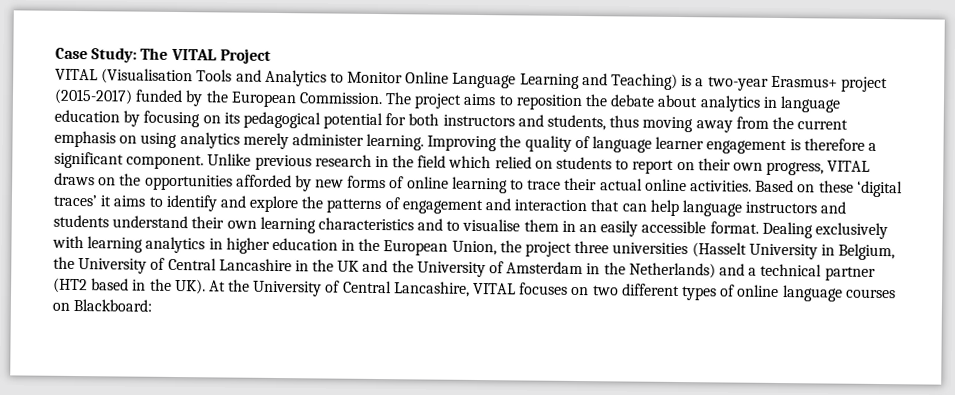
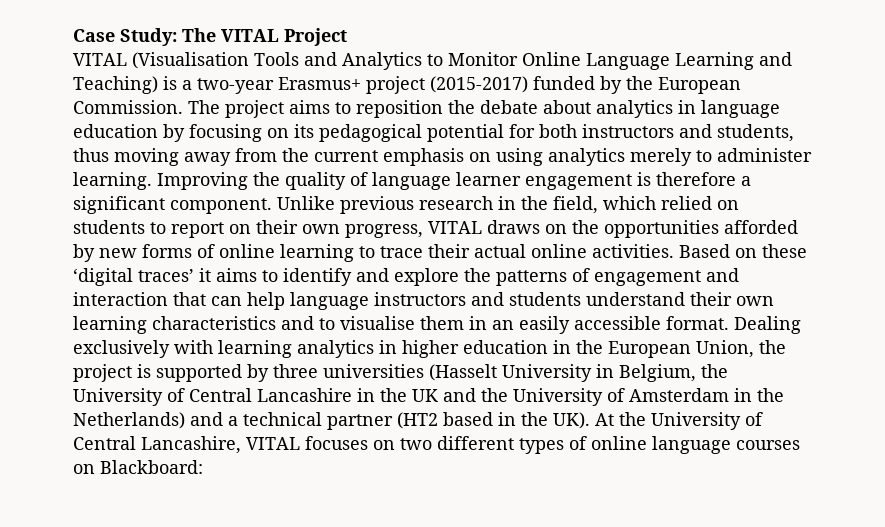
- The project aims to reposition the debate about analytics in language education by focusing on its pedagogical potential for both instructors and students, thus moving away from the current emphasis on using analytics merely administer learning.
+ The project aims to reposition the debate about analytics in language education by focusing on its pedagogical potential for both instructors and students, thus moving away from the current emphasis on using analytics merely to administer learning.
- Unlike previous research in the field which relied on students to report on their own progress, VITAL draws on the opportunities afforded by new forms of online learning to trace their actual online activities.
+ Unlike previous research in the field, which relied on students to report on their own progress, VITAL draws on the opportunities afforded by new forms of online learning to trace their actual online activities.
- Dealing exclusively with learning analytics in higher education in the European Union, the project three universities (Hasselt University in Belgium, the University of Central Lancashire in the UK and the University of Amsterdam in the Netherlands) and a technical partner (HT2 based in the UK). At the University of Central Lancashire, VITAL focuses on two different types of online language courses on Blackboard:
+ Dealing exclusively with learning analytics in higher education in the European Union, the project is supported by three universities (Hasselt University in Belgium, the University of Central Lancashire in the UK and the University of Amsterdam in the Netherlands) and a technical partner (HT2 based in the UK). At the University of Central Lancashire, VITAL focuses on two different types of online language courses on Blackboard:

